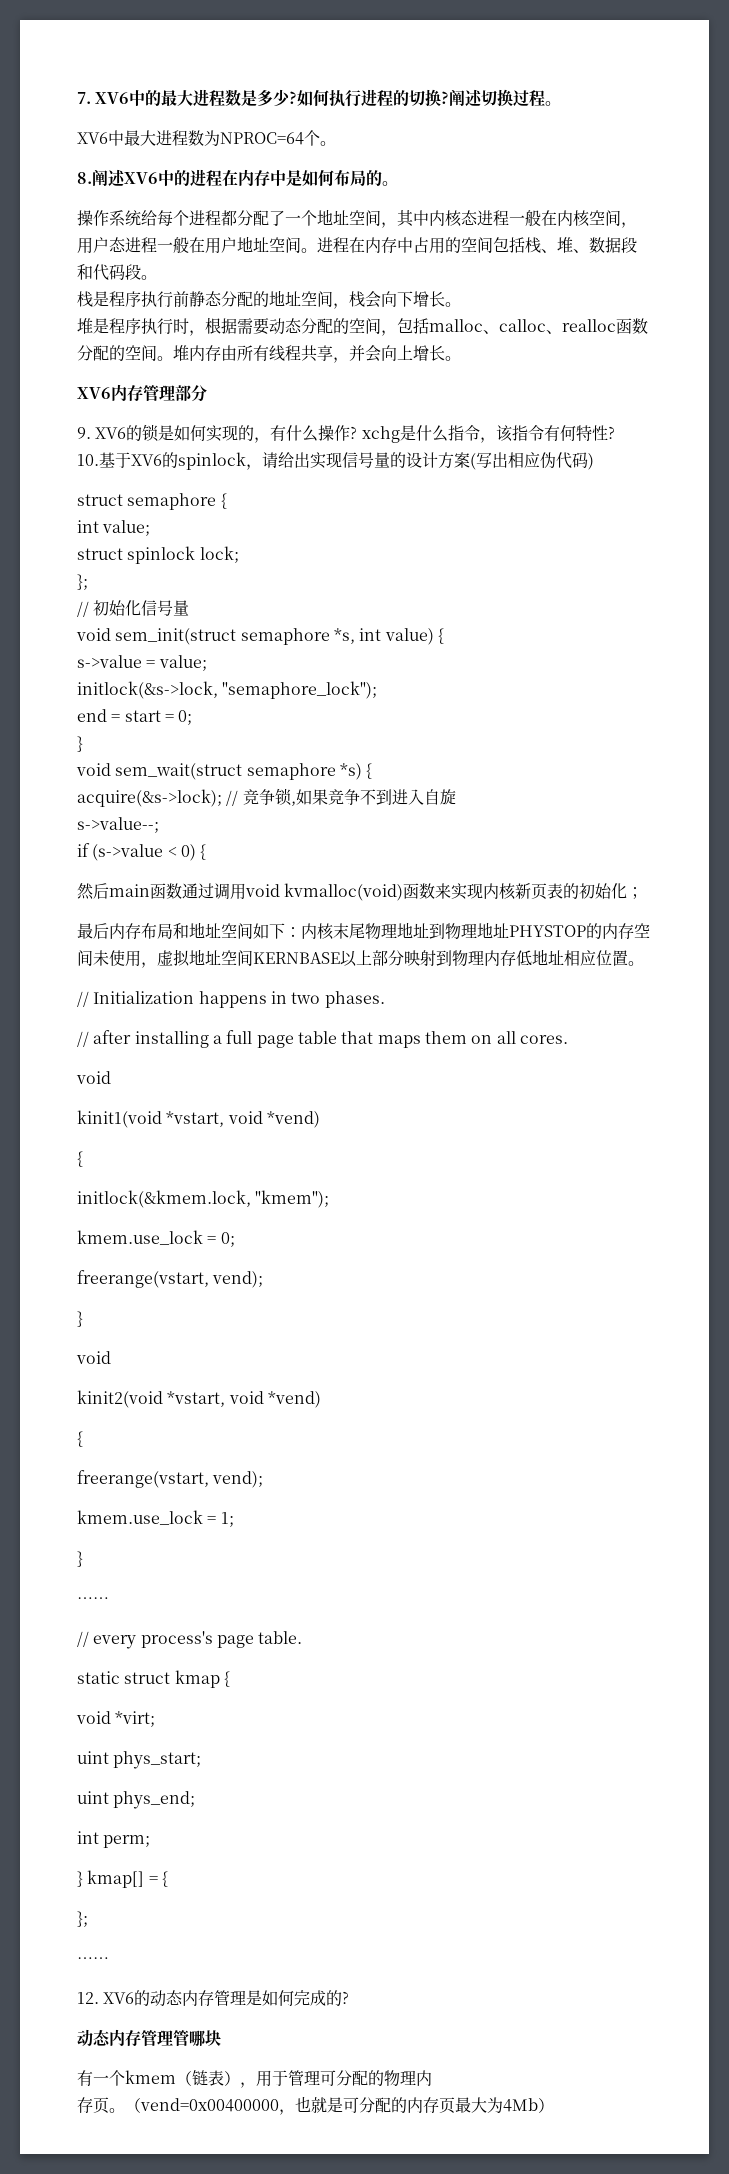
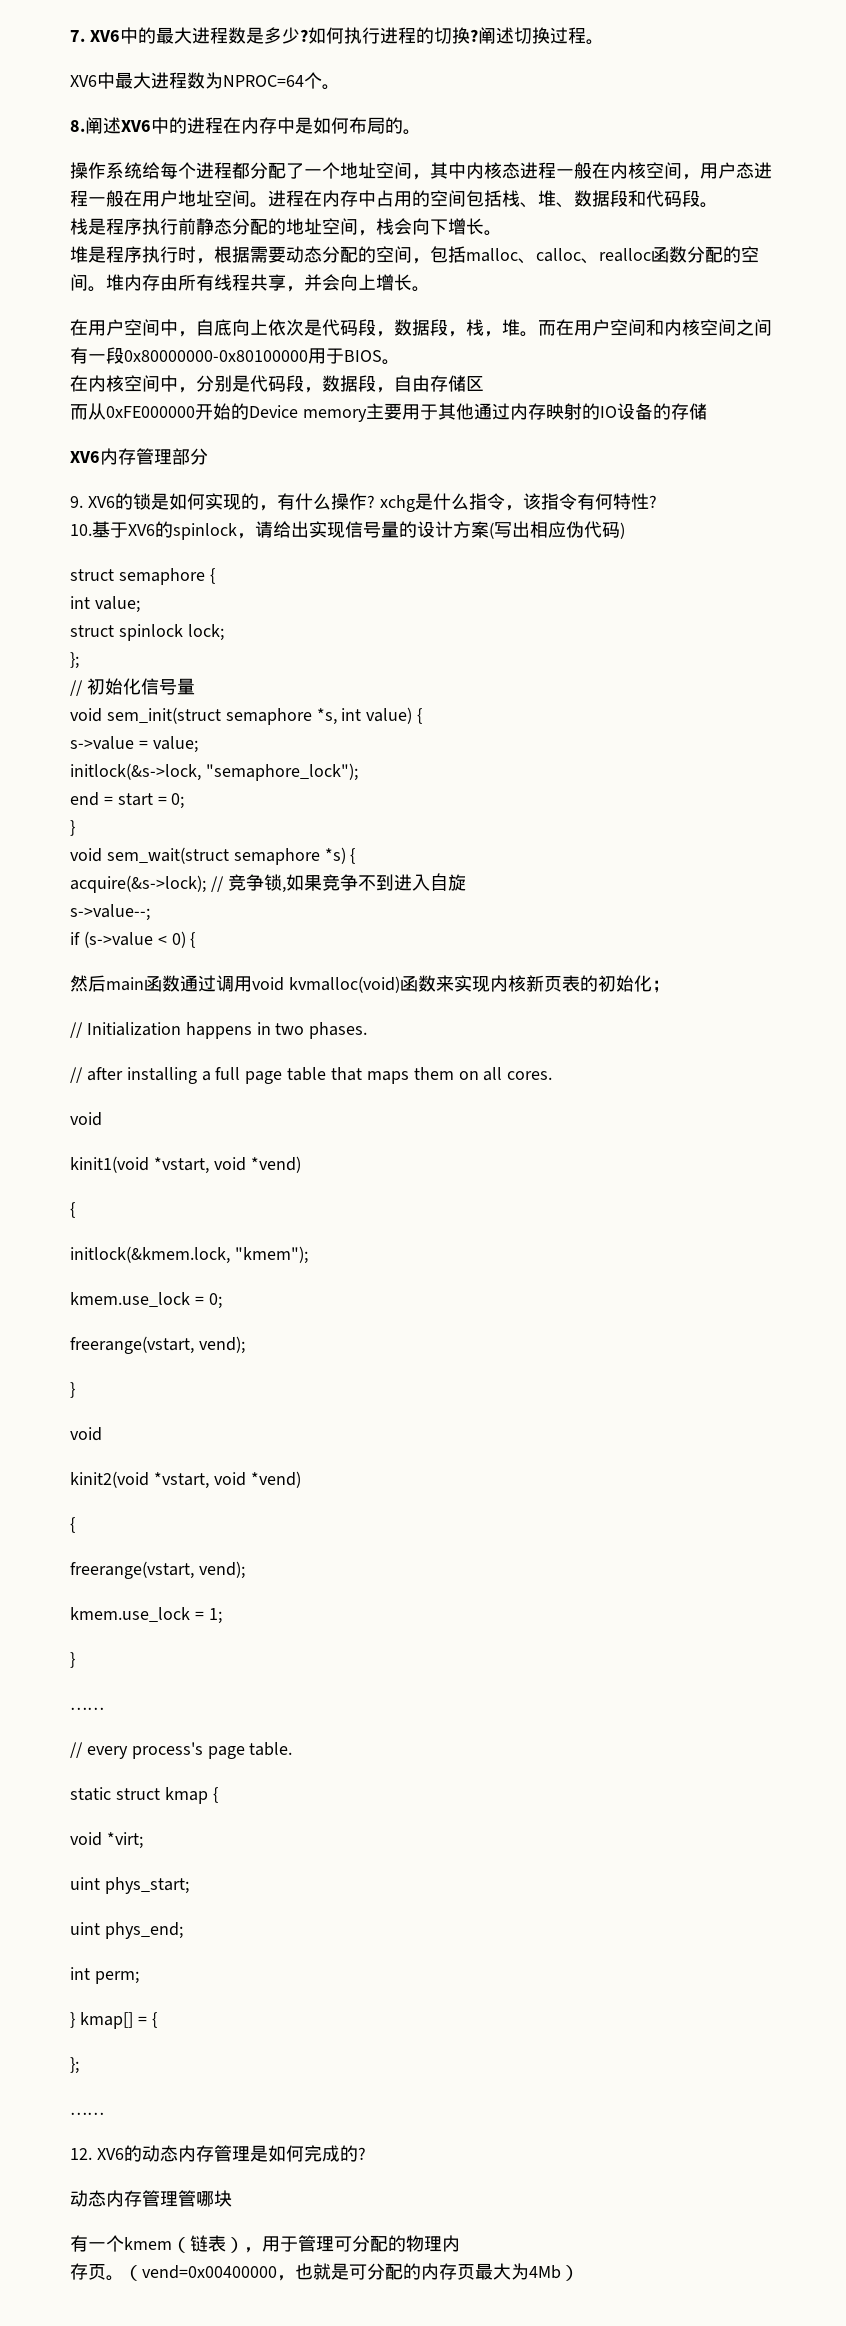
+ 在用户空间中，自底向上依次是代码段，数据段，栈，堆。而在用户空间和内核空间之间有一段0x80000000-0x80100000用于BIOS。
+ 在内核空间中，分别是代码段，数据段，自由存储区
+ 而从0xFE000000开始的Device memory主要用于其他通过内存映射的IO设备的存储
- 最后内存布局和地址空间如下：内核末尾物理地址到物理地址PHYSTOP的内存空间未使用，虚拟地址空间KERNBASE以上部分映射到物理内存低地址相应位置。

